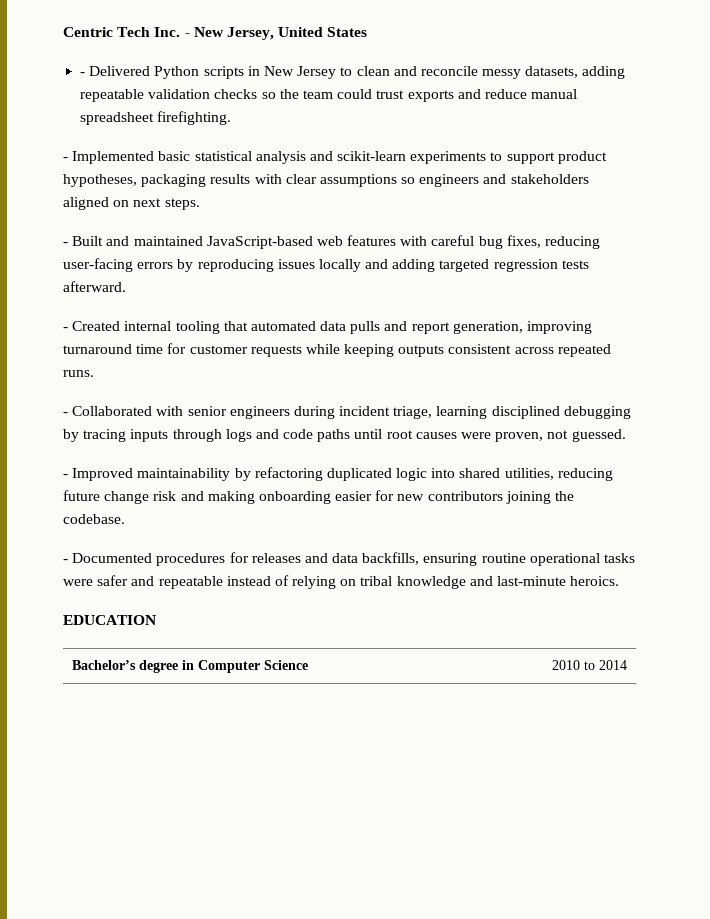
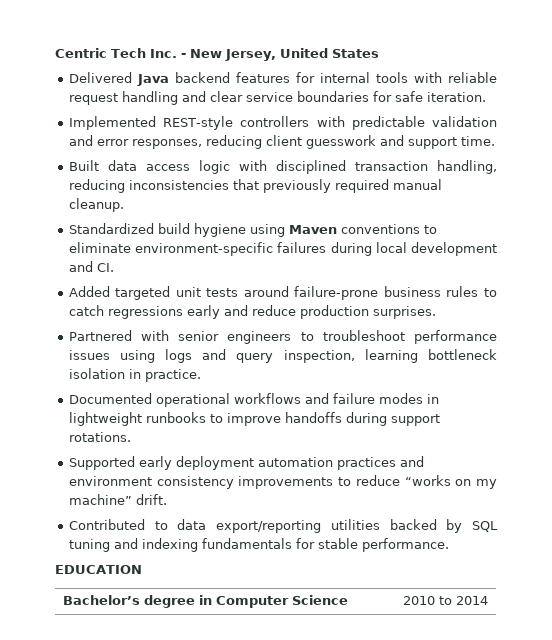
- - Delivered Python scripts in New Jersey to clean and reconcile messy datasets, adding repeatable validation checks so the team could trust exports and reduce manual spreadsheet firefighting.
- - Implemented basic statistical analysis and scikit-learn experiments to support product hypotheses, packaging results with clear assumptions so engineers and stakeholders aligned on next steps.
- - Built and maintained JavaScript-based web features with careful bug fixes, reducing user-facing errors by reproducing issues locally and adding targeted regression tests afterward.
- - Created internal tooling that automated data pulls and report generation, improving turnaround time for customer requests while keeping outputs consistent across repeated runs.
- - Collaborated with senior engineers during incident triage, learning disciplined debugging by tracing inputs through logs and code paths until root causes were proven, not guessed.
- - Improved maintainability by refactoring duplicated logic into shared utilities, reducing future change risk and making onboarding easier for new contributors joining the codebase.
- - Documented procedures for releases and data backfills, ensuring routine operational tasks were safer and repeatable instead of relying on tribal knowledge and last-minute heroics.
+ Delivered Java backend features for internal tools with reliable request handling and clear service boundaries for safe iteration.
+ Implemented REST-style controllers with predictable validation and error responses, reducing client guesswork and support time.
+ Built data access logic with disciplined transaction handling, reducing inconsistencies that previously required manual cleanup.
+ Standardized build hygiene using Maven conventions to eliminate environment-specific failures during local development and CI.
+ Added targeted unit tests around failure-prone business rules to catch regressions early and reduce production surprises.
+ Partnered with senior engineers to troubleshoot performance issues using logs and query inspection, learning bottleneck isolation in practice.
+ Documented operational workflows and failure modes in lightweight runbooks to improve handoffs during support rotations.
+ Supported early deployment automation practices and environment consistency improvements to reduce “works on my machine” drift.
+ Contributed to data export/reporting utilities backed by SQL tuning and indexing fundamentals for stable performance.

